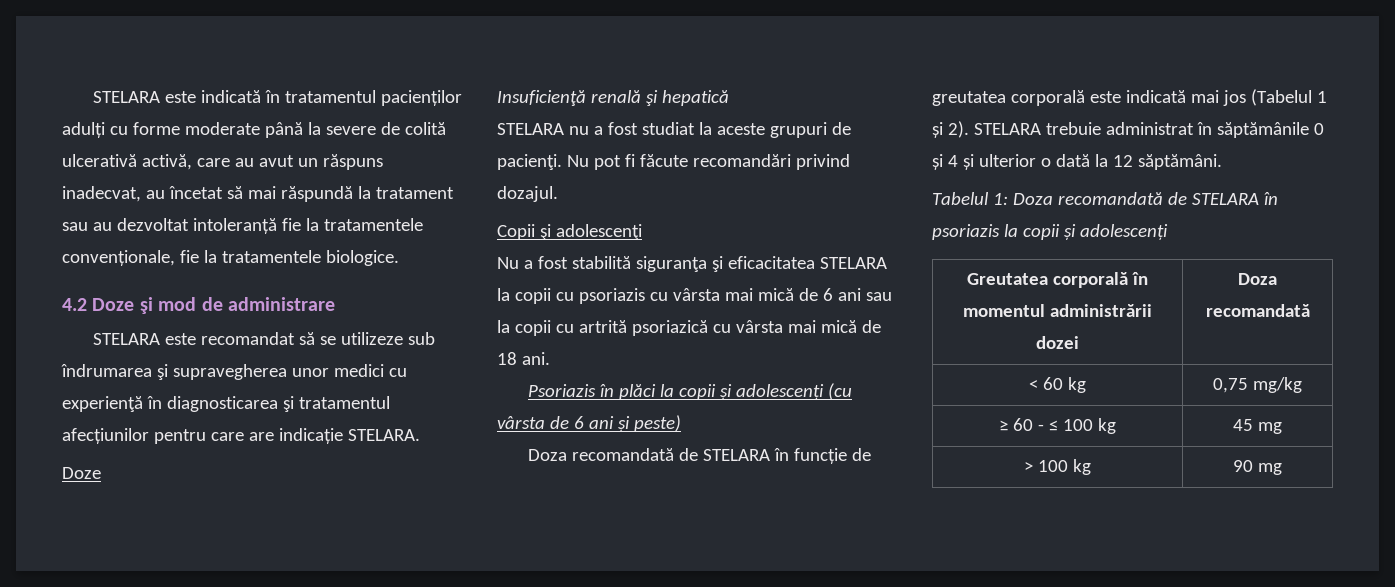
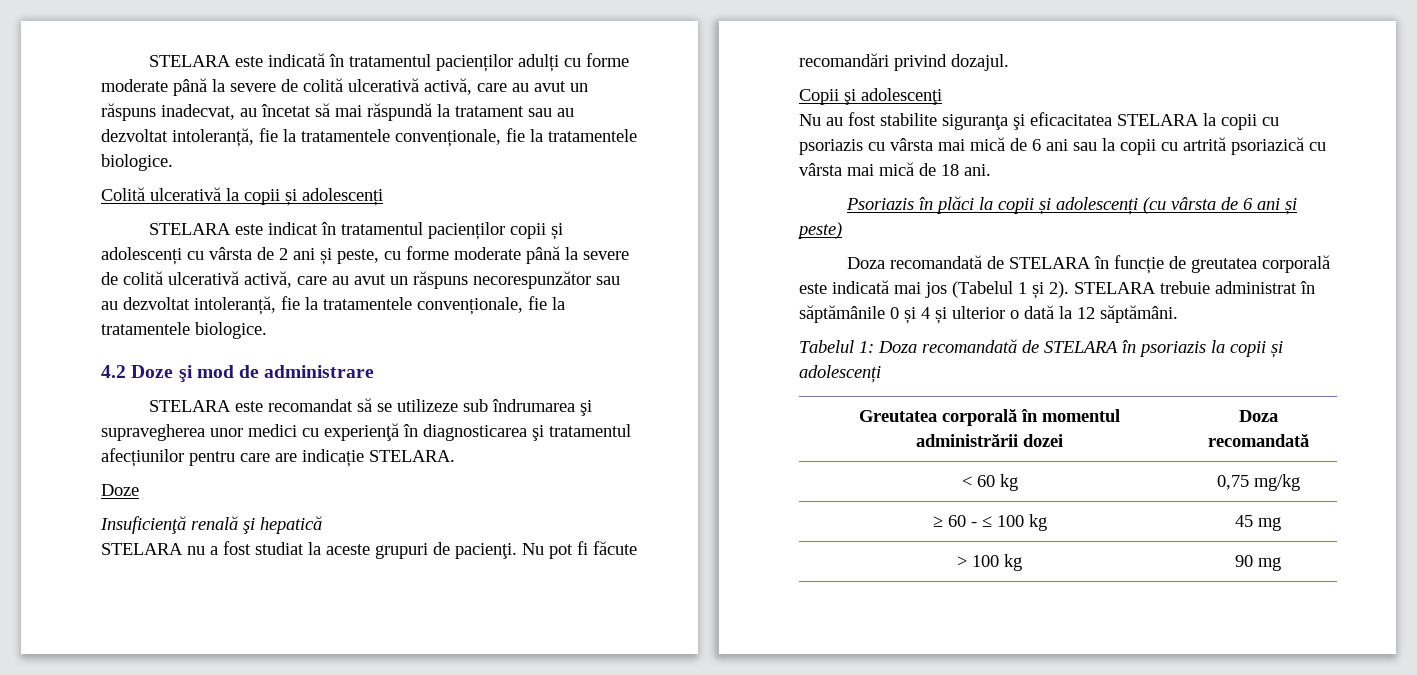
- STELARA este indicată în tratamentul pacienților adulți cu forme moderate până la severe de colită ulcerativă activă, care au avut un răspuns inadecvat, au încetat să mai răspundă la tratament sau au dezvoltat intoleranță fie la tratamentele convenționale, fie la tratamentele biologice.
+ STELARA este indicată în tratamentul pacienților adulți cu forme moderate până la severe de colită ulcerativă activă, care au avut un răspuns inadecvat, au încetat să mai răspundă la tratament sau au dezvoltat intoleranță, fie la tratamentele convenționale, fie la tratamentele biologice.
+ Colită ulcerativă la copii și adolescenți
+ STELARA este indicat în tratamentul pacienților copii și adolescenți cu vârsta de 2 ani și peste, cu forme moderate până la severe de colită ulcerativă activă, care au avut un răspuns necorespunzător sau au dezvoltat intoleranță, fie la tratamentele convenționale, fie la tratamentele biologice.
- Nu a fost stabilită siguranţa şi eficacitatea STELARA la copii cu psoriazis cu vârsta mai mică de 6 ani sau la copii cu artrită psoriazică cu vârsta mai mică de 18 ani.
+ Nu au fost stabilite siguranţa şi eficacitatea STELARA la copii cu psoriazis cu vârsta mai mică de 6 ani sau la copii cu artrită psoriazică cu vârsta mai mică de 18 ani.

